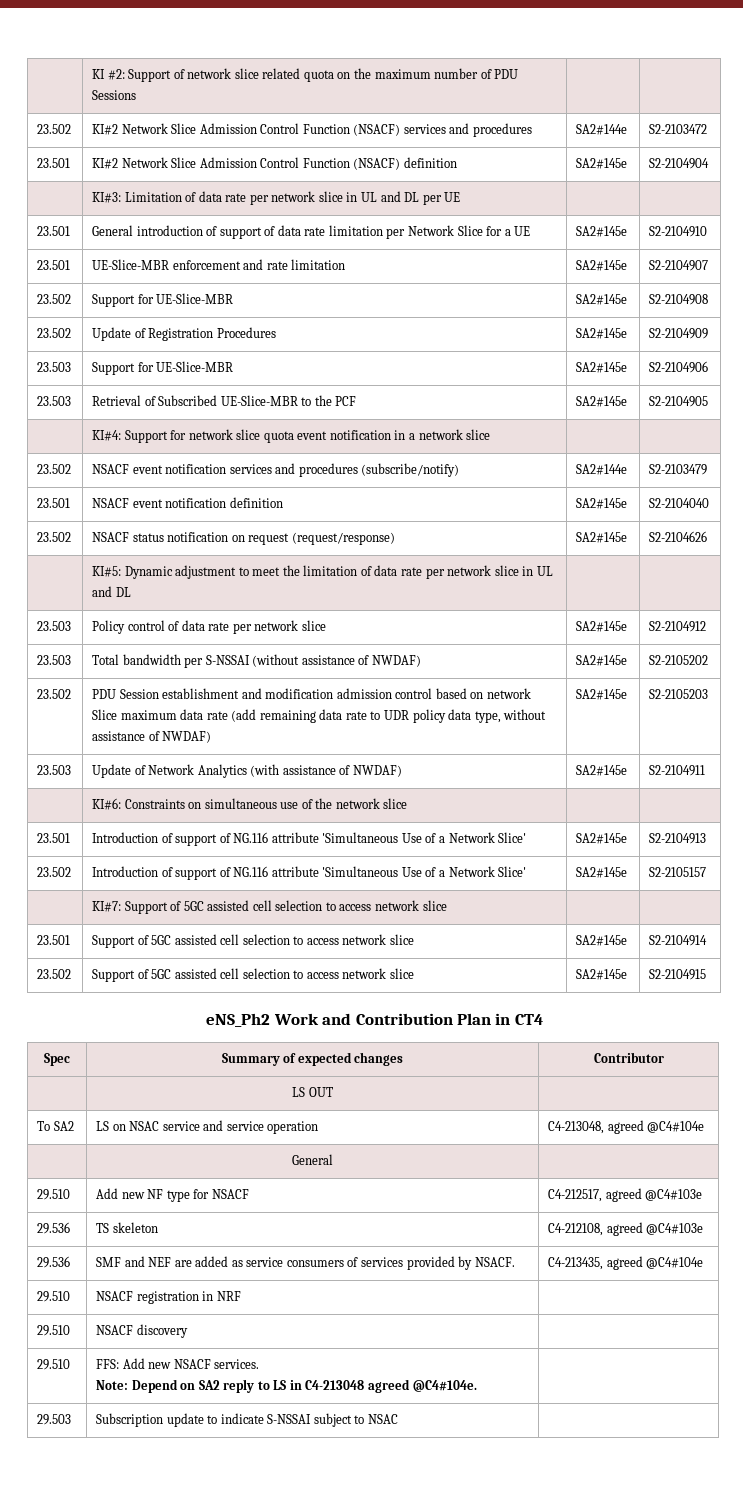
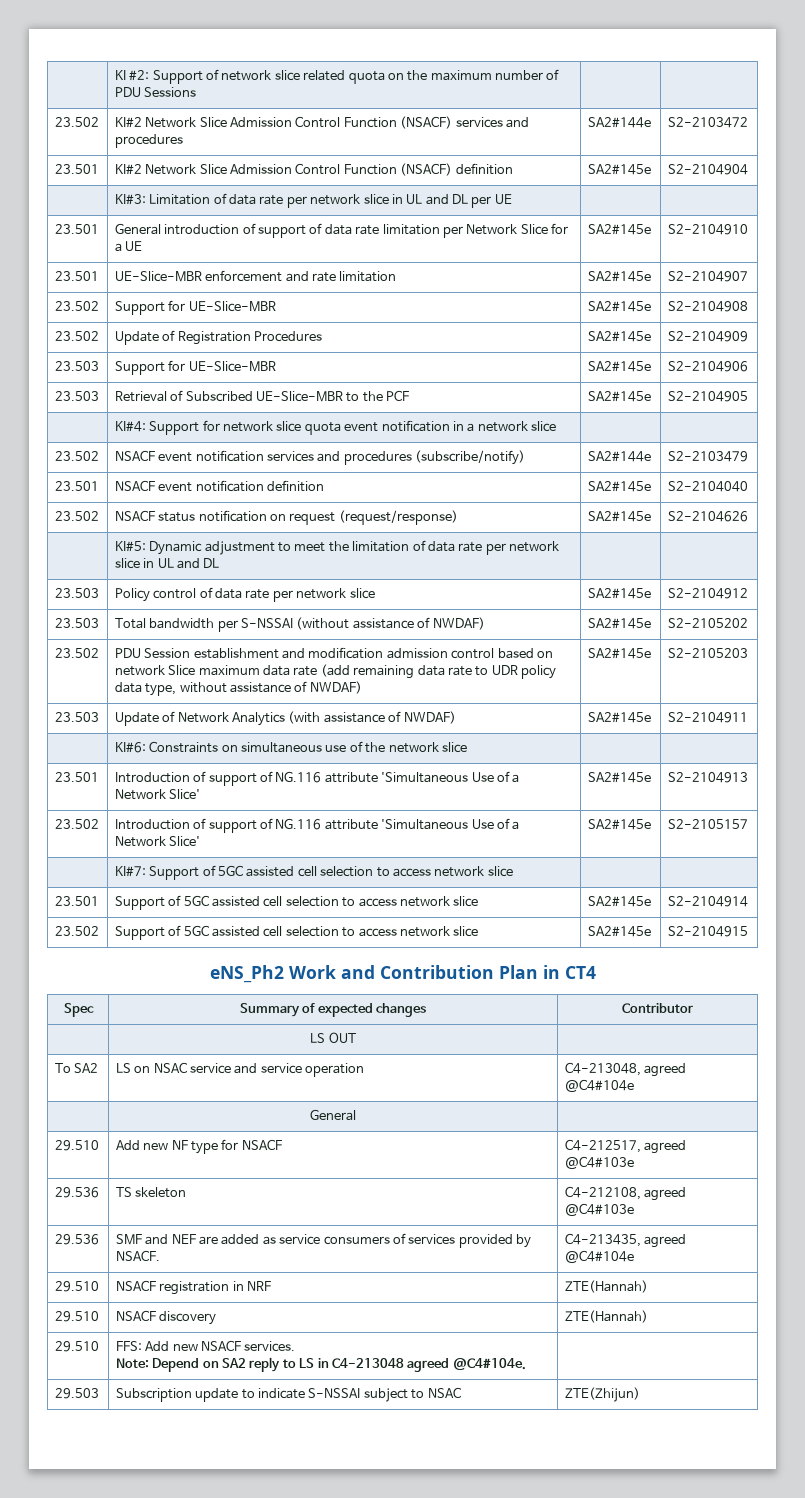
- 29.510 | NSACF registration in NRF |
+ 29.510 | NSACF registration in NRF | ZTE(Hannah)
- 29.510 | NSACF discovery |
+ 29.510 | NSACF discovery | ZTE(Hannah)
- 29.503 | Subscription update to indicate S-NSSAI subject to NSAC |
+ 29.503 | Subscription update to indicate S-NSSAI subject to NSAC | ZTE(Zhijun)

